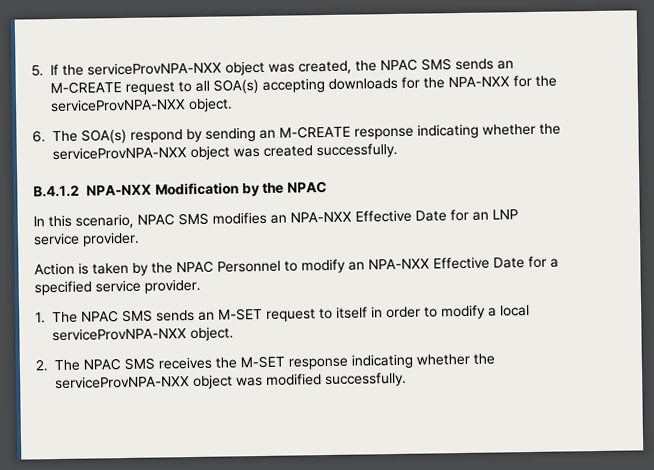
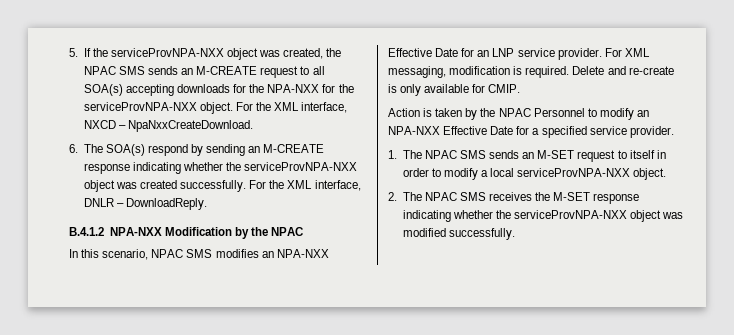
+ For the XML interface, NXCD – NpaNxxCreateDownload.
+ For the XML interface, DNLR – DownloadReply.
+ For XML messaging, modification is required. Delete and re-create is only available for CMIP.

